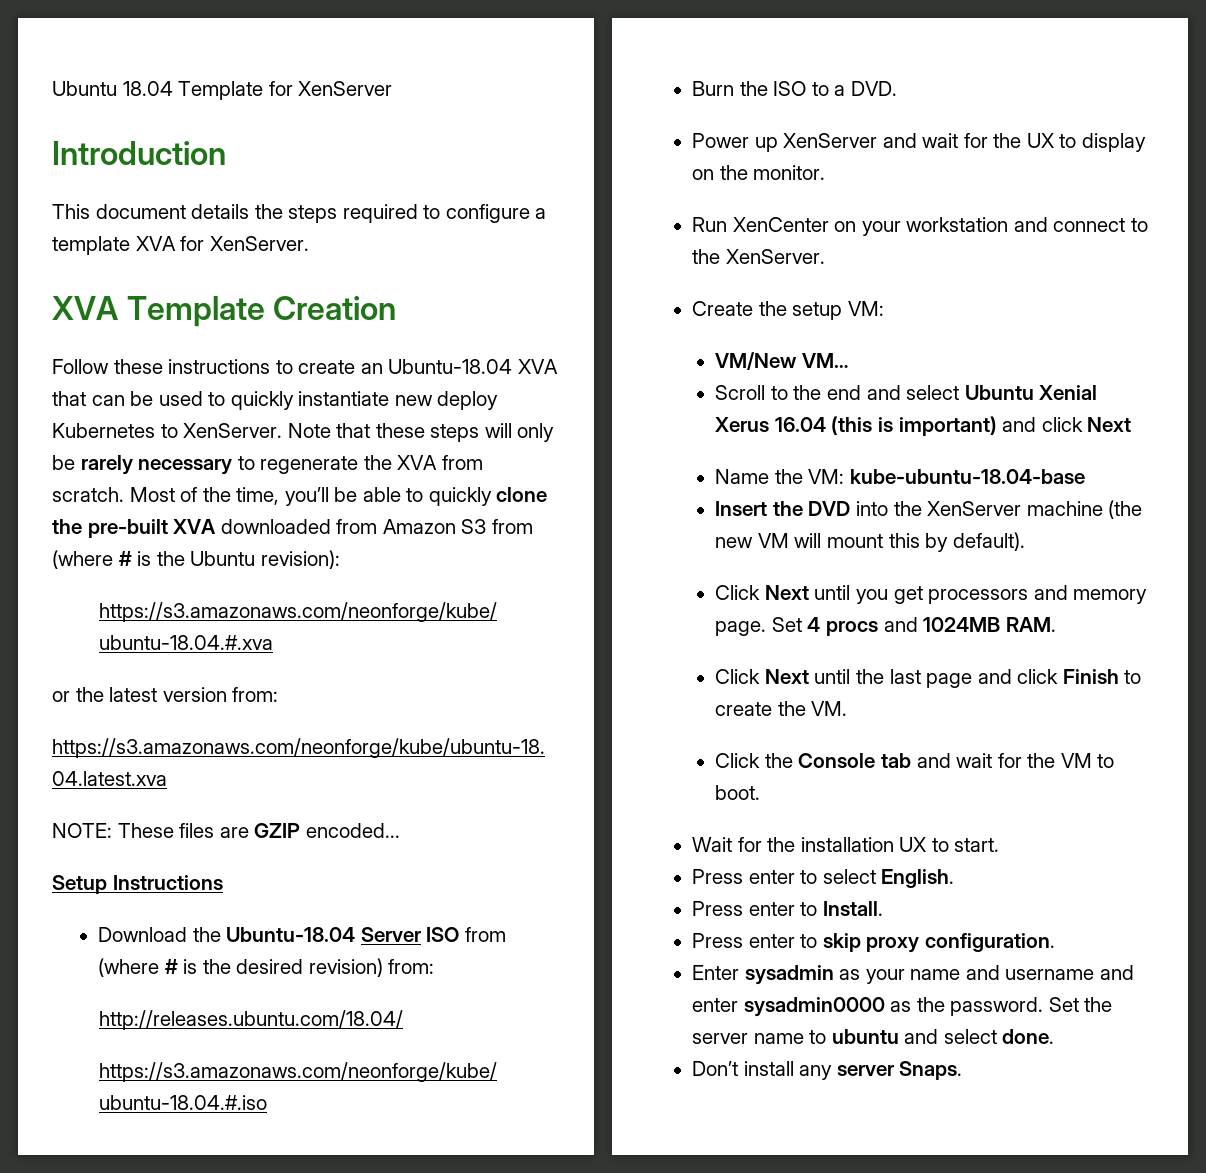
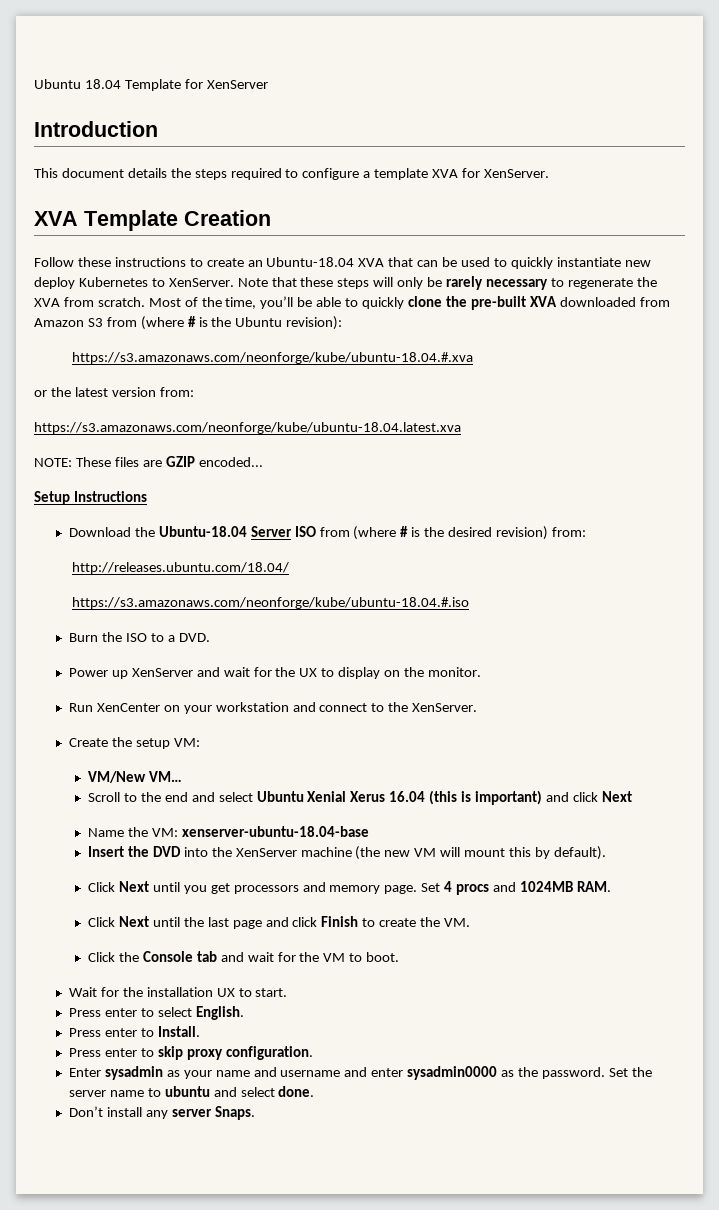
- Name the VM: kube-ubuntu-18.04-base
+ Name the VM: xenserver-ubuntu-18.04-base

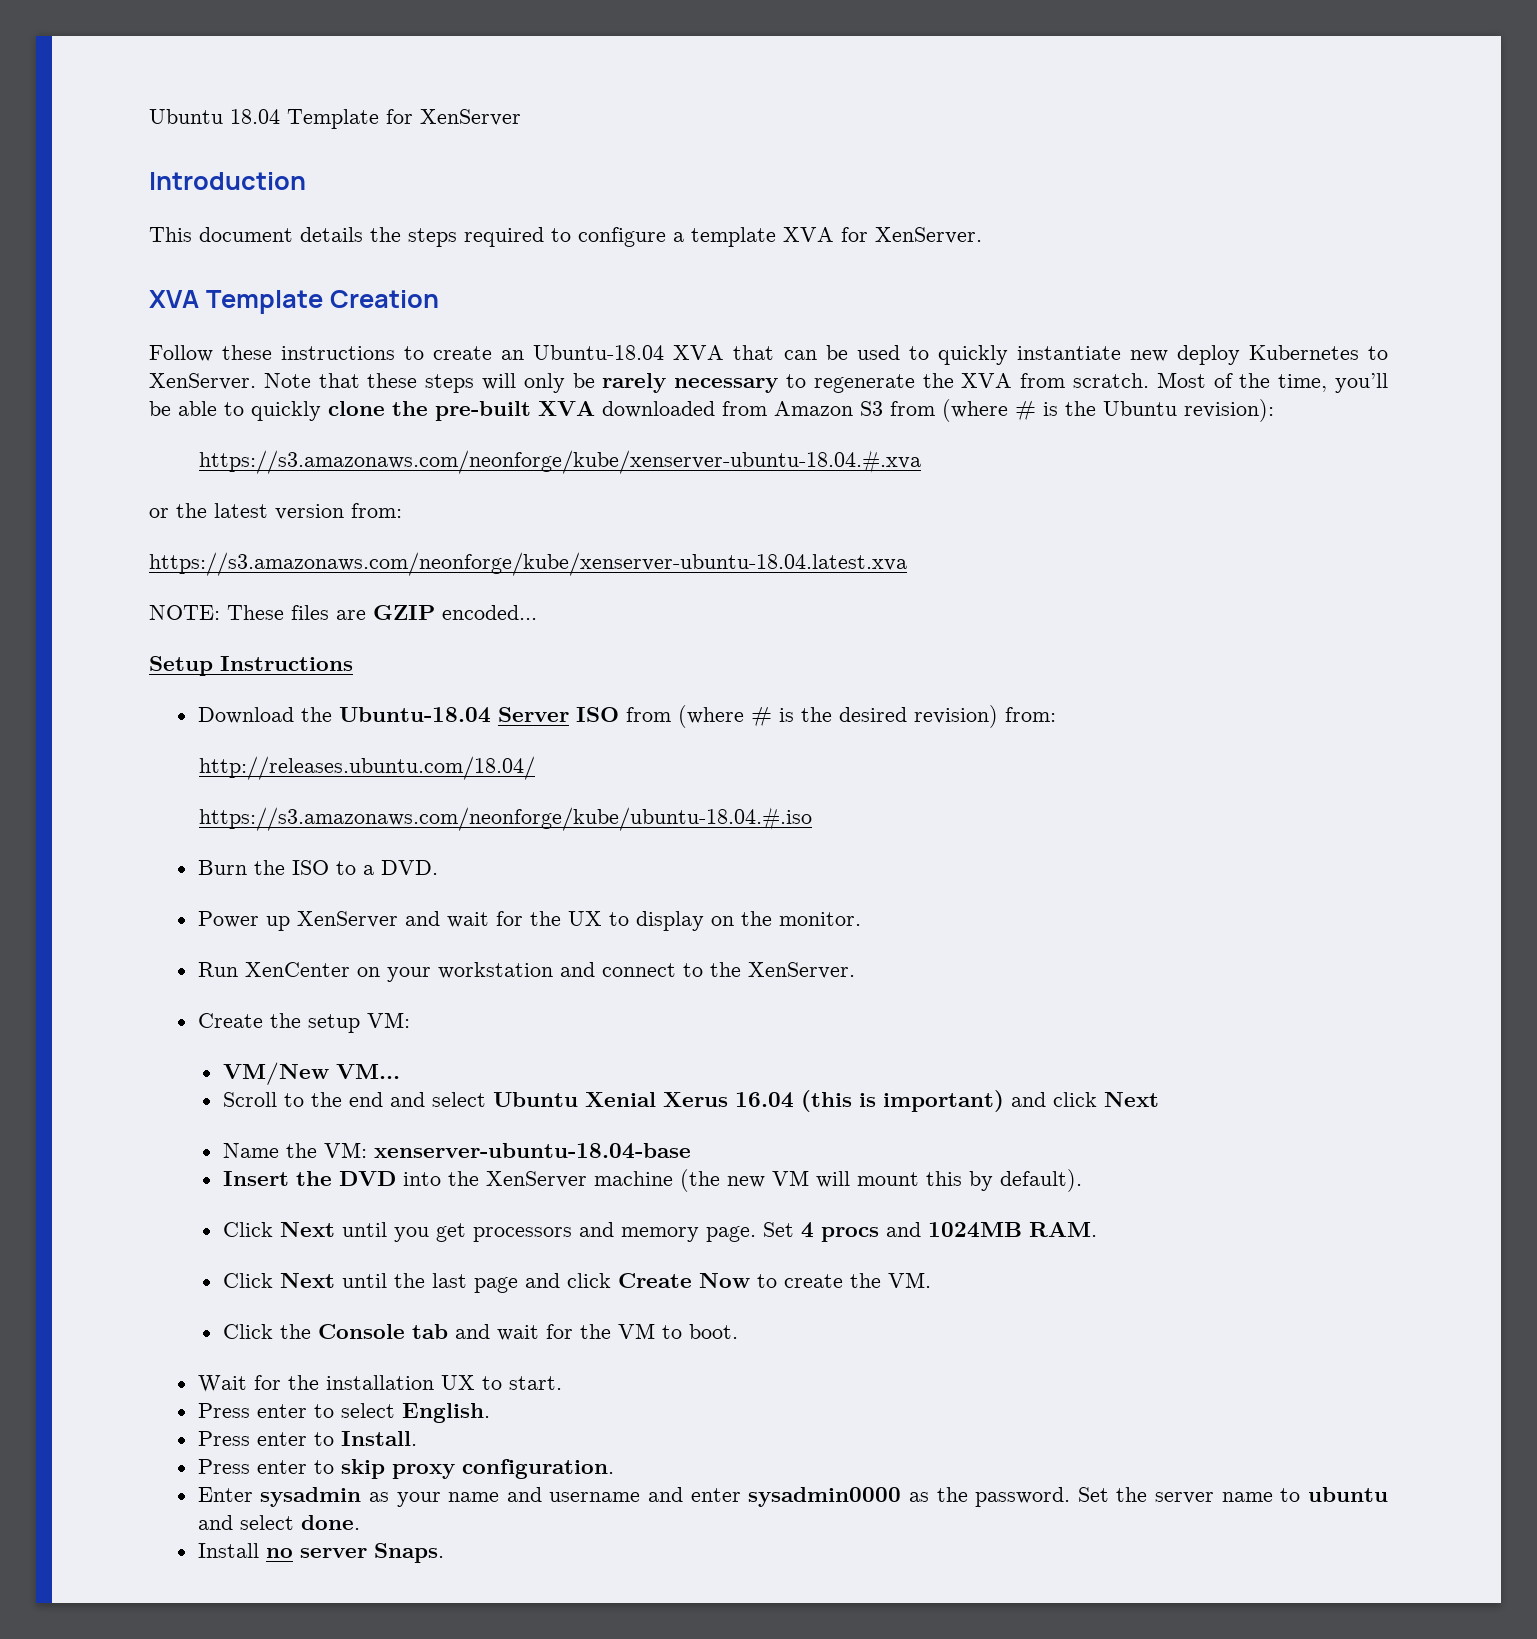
- https://s3.amazonaws.com/neonforge/kube/ubuntu-18.04.#.xva
+ https://s3.amazonaws.com/neonforge/kube/xenserver-ubuntu-18.04.#.xva
- https://s3.amazonaws.com/neonforge/kube/ubuntu-18.04.latest.xva
+ https://s3.amazonaws.com/neonforge/kube/xenserver-ubuntu-18.04.latest.xva
- Click Next until the last page and click Finish to create the VM.
+ Click Next until the last page and click Create Now to create the VM.
- Don’t install any server Snaps.
+ Install no server Snaps.

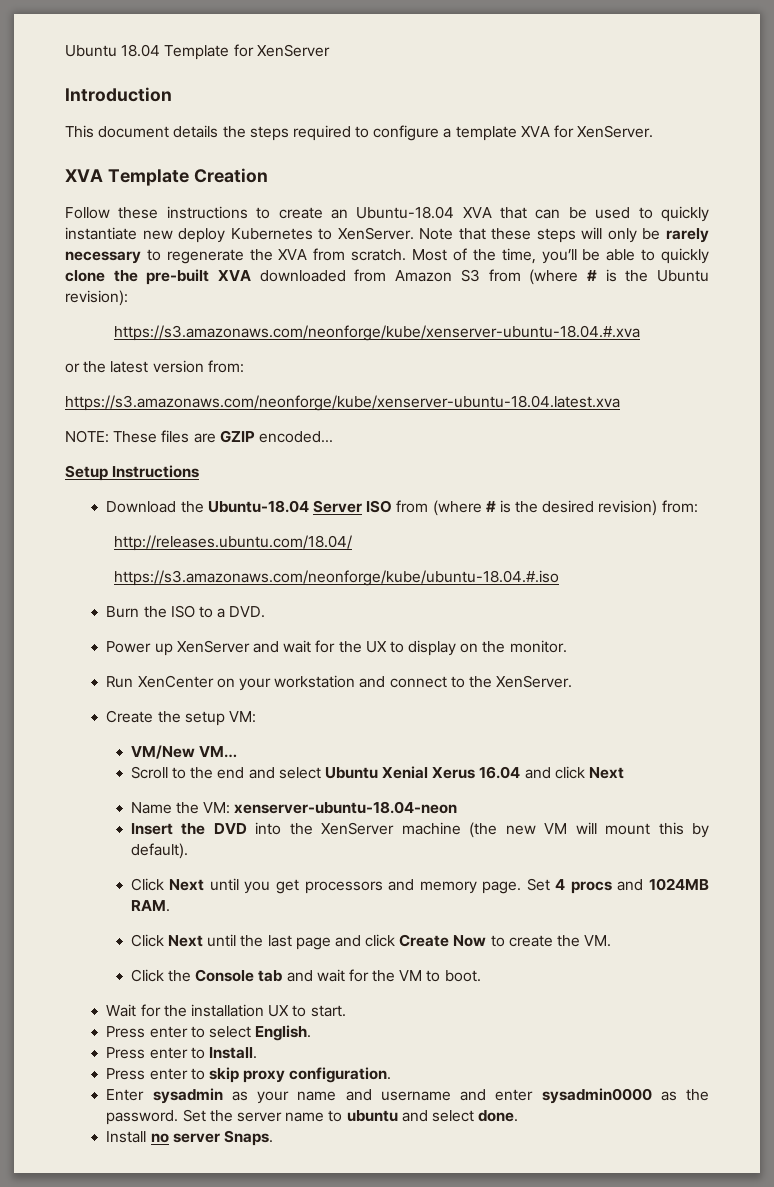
- Scroll to the end and select Ubuntu Xenial Xerus 16.04 (this is important) and click Next
+ Scroll to the end and select Ubuntu Xenial Xerus 16.04 and click Next
- Name the VM: xenserver-ubuntu-18.04-base
+ Name the VM: xenserver-ubuntu-18.04-neon

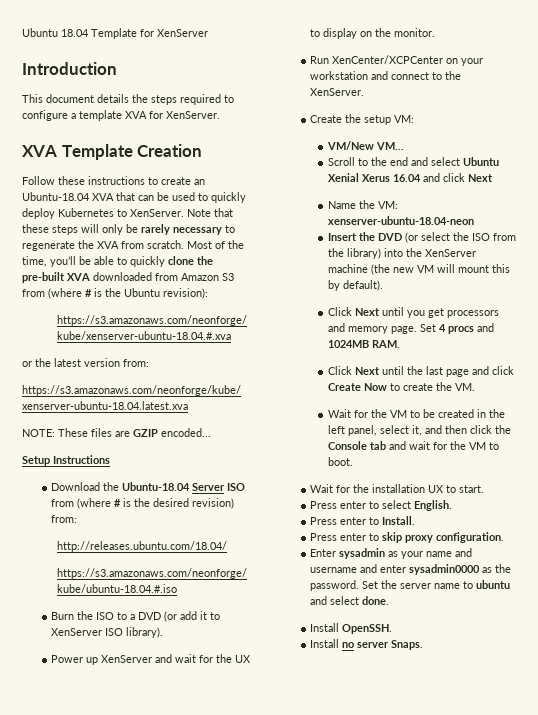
- Follow these instructions to create an Ubuntu-18.04 XVA that can be used to quickly instantiate new deploy Kubernetes to XenServer.
+ Follow these instructions to create an Ubuntu-18.04 XVA that can be used to quickly deploy Kubernetes to XenServer.
- Burn the ISO to a DVD.
+ Burn the ISO to a DVD (or add it to XenServer ISO library).
- Run XenCenter on your workstation and connect to the XenServer.
+ Run XenCenter/XCPCenter on your workstation and connect to the XenServer.
- Insert the DVD into the XenServer machine (the new VM will mount this by default).
+ Insert the DVD (or select the ISO from the library) into the XenServer machine (the new VM will mount this by default).
- Click the Console tab and wait for the VM to boot.
+ Wait for the VM to be created in the left panel, select it, and then click the Console tab and wait for the VM to boot.
+ Install OpenSSH.

